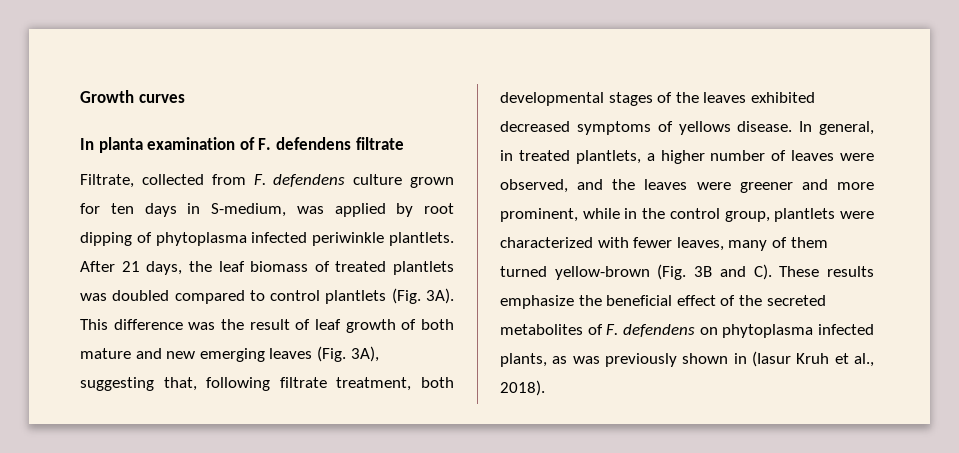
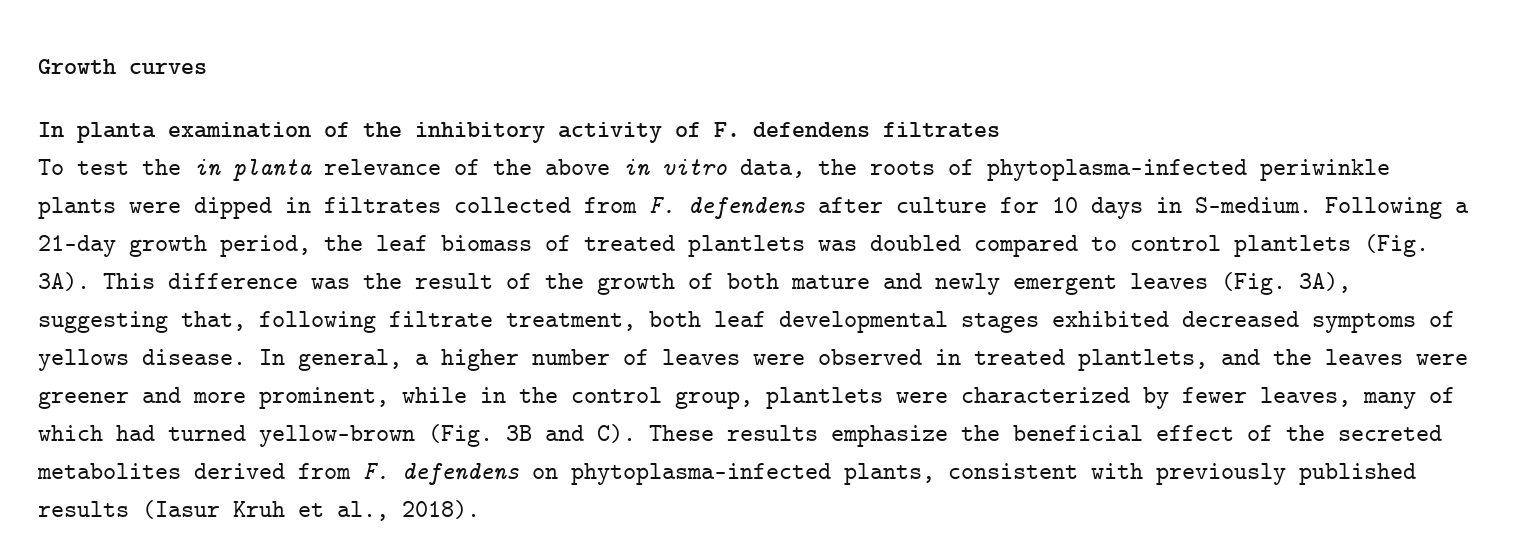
- In planta examination of F. defendens filtrate
- Filtrate, collected from F. defendens culture grown for ten days in S-medium, was applied by root dipping of phytoplasma infected periwinkle plantlets. After 21 days, the leaf biomass of treated plantlets was doubled compared to control plantlets (Fig. 3A).
+ In planta examination of the inhibitory activity of F. defendens filtrates
+ To test the in planta relevance of the above in vitro data, the roots of phytoplasma-infected periwinkle plants were dipped in filtrates collected from F. defendens after culture for 10 days in S-medium. Following a 21-day growth period, the leaf biomass of treated plantlets was doubled compared to control plantlets (Fig. 3A).
- This difference was the result of leaf growth of both mature and new emerging leaves (Fig. 3A), suggesting that, following filtrate treatment, both developmental stages of the leaves exhibited decreased symptoms of yellows disease.
+ This difference was the result of the growth of both mature and newly emergent leaves (Fig. 3A), suggesting that, following filtrate treatment, both leaf developmental stages exhibited decreased symptoms of yellows disease.
- In general, in treated plantlets, a higher number of leaves were observed, and the leaves were greener and more prominent, while in the control group, plantlets were characterized with fewer leaves, many of them turned yellow-brown (Fig. 3B and C). These results emphasize the beneficial effect of the secreted metabolites of F. defendens on phytoplasma infected plants, as was previously shown in (Iasur Kruh et al., 2018).
+ In general, a higher number of leaves were observed in treated plantlets, and the leaves were greener and more prominent, while in the control group, plantlets were characterized by fewer leaves, many of which had turned yellow-brown (Fig. 3B and C). These results emphasize the beneficial effect of the secreted metabolites derived from F. defendens on phytoplasma-infected plants, consistent with previously published results (Iasur Kruh et al., 2018).

